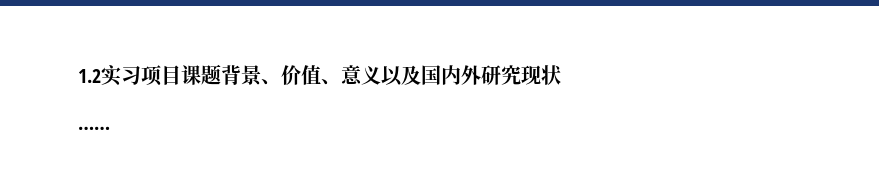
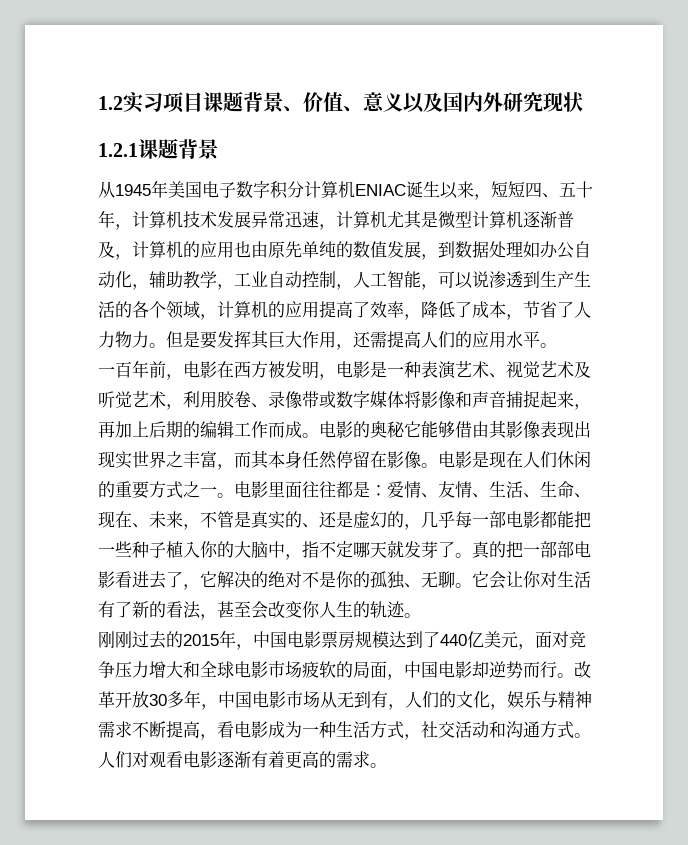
- ……
+ 1.2.1课题背景
+ 从1945年美国电子数字积分计算机ENIAC诞生以来，短短四、五十年，计算机技术发展异常迅速，计算机尤其是微型计算机逐渐普及，计算机的应用也由原先单纯的数值发展，到数据处理如办公自动化，辅助教学，工业自动控制，人工智能，可以说渗透到生产生活的各个领域，计算机的应用提高了效率，降低了成本，节省了人力物力。但是要发挥其巨大作用，还需提高人们的应用水平。
+ 一百年前，电影在西方被发明，电影是一种表演艺术、视觉艺术及听觉艺术，利用胶卷、录像带或数字媒体将影像和声音捕捉起来，再加上后期的编辑工作而成。电影的奥秘它能够借由其影像表现出现实世界之丰富，而其本身任然停留在影像。电影是现在人们休闲的重要方式之一。电影里面往往都是：爱情、友情、生活、生命、现在、未来，不管是真实的、还是虚幻的，几乎每一部电影都能把一些种子植入你的大脑中，指不定哪天就发芽了。真的把一部部电影看进去了，它解决的绝对不是你的孤独、无聊。它会让你对生活有了新的看法，甚至会改变你人生的轨迹。
+ 刚刚过去的2015年，中国电影票房规模达到了440亿美元，面对竞争压力增大和全球电影市场疲软的局面，中国电影却逆势而行。改革开放30多年，中国电影市场从无到有，人们的文化，娱乐与精神需求不断提高，看电影成为一种生活方式，社交活动和沟通方式。人们对观看电影逐渐有着更高的需求。

